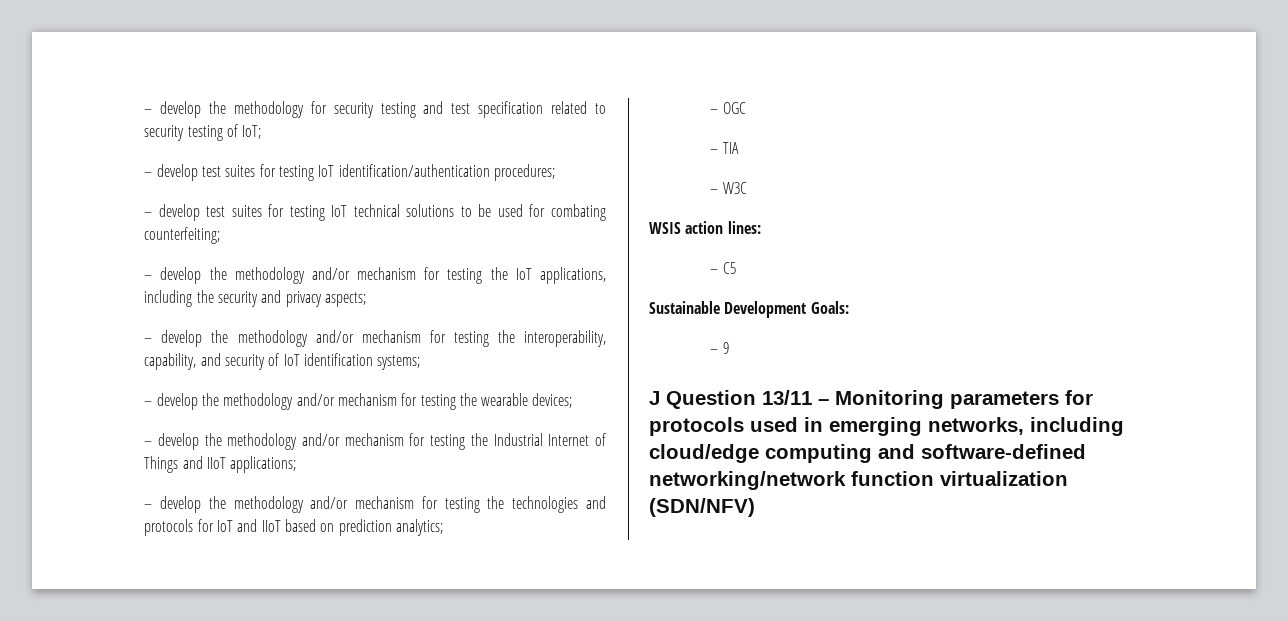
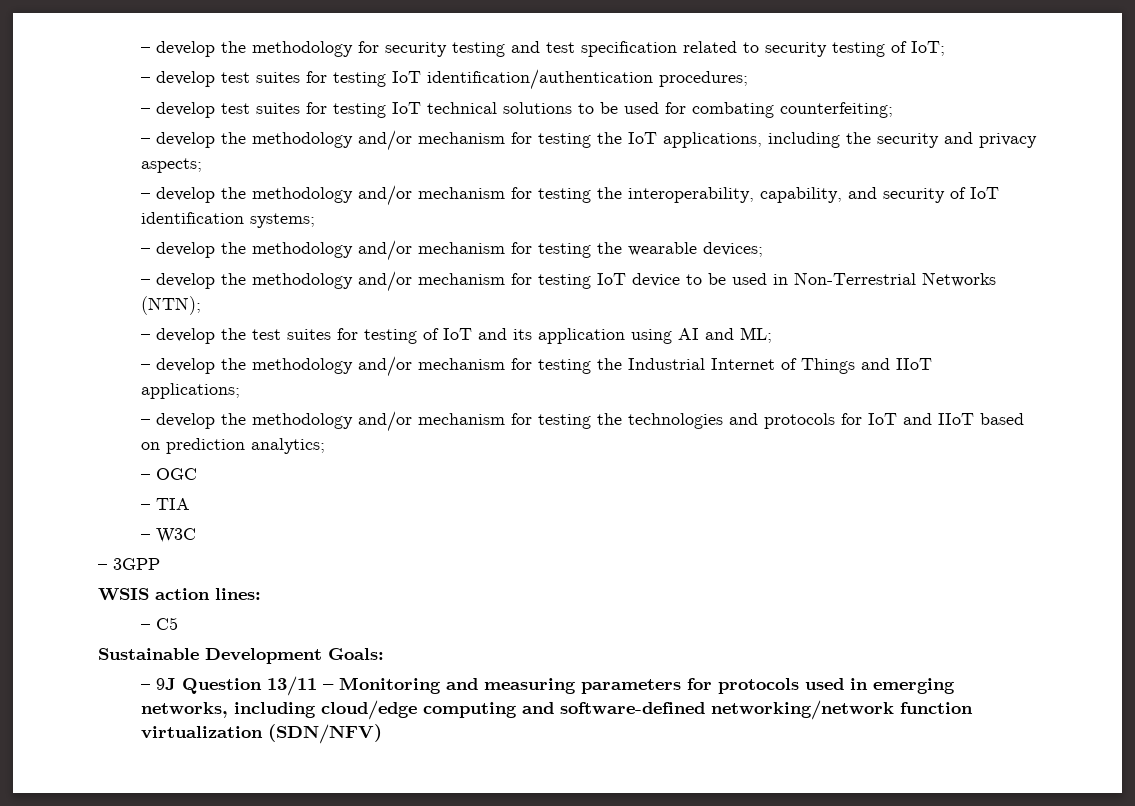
+ – develop the methodology and/or mechanism for testing IoT device to be used in Non-Terrestrial Networks (NTN);
+ – develop the test suites for testing of IoT and its application using AI and ML;
+ – 3GPP
- – 9
- J Question 13/11 – Monitoring parameters for protocols used in emerging networks, including cloud/edge computing and software-defined networking/network function virtualization (SDN/NFV)
+ – 9J Question 13/11 – Monitoring and measuring parameters for protocols used in emerging networks, including cloud/edge computing and software-defined networking/network function virtualization (SDN/NFV)

